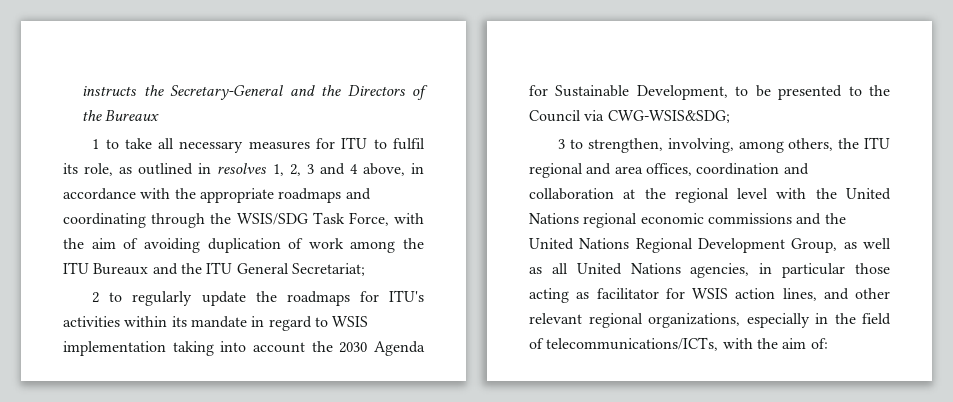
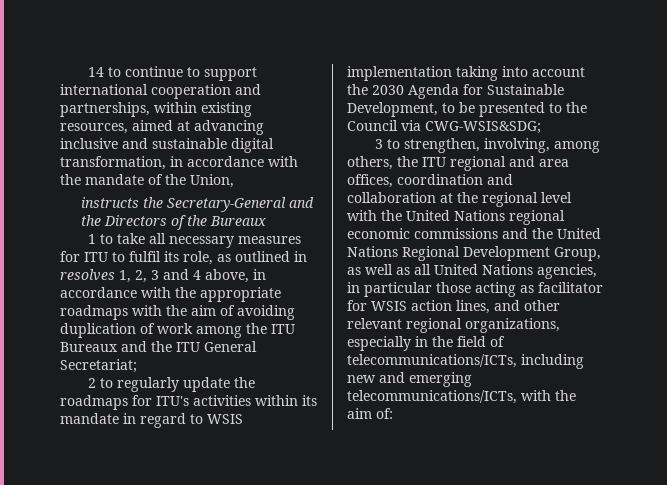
+ 14 to continue to support international cooperation and partnerships, within existing resources, aimed at advancing inclusive and sustainable digital transformation, in accordance with the mandate of the Union,
- 1 to take all necessary measures for ITU to fulfil its role, as outlined in resolves 1, 2, 3 and 4 above, in accordance with the appropriate roadmaps and coordinating through the WSIS/SDG Task Force, with the aim of avoiding duplication of work among the ITU Bureaux and the ITU General Secretariat;
+ 1 to take all necessary measures for ITU to fulfil its role, as outlined in resolves 1, 2, 3 and 4 above, in accordance with the appropriate roadmaps with the aim of avoiding duplication of work among the ITU Bureaux and the ITU General Secretariat;
- 3 to strengthen, involving, among others, the ITU regional and area offices, coordination and collaboration at the regional level with the United Nations regional economic commissions and the United Nations Regional Development Group, as well as all United Nations agencies, in particular those acting as facilitator for WSIS action lines, and other relevant regional organizations, especially in the field of telecommunications/ICTs, with the aim of:
+ 3 to strengthen, involving, among others, the ITU regional and area offices, coordination and collaboration at the regional level with the United Nations regional economic commissions and the United Nations Regional Development Group, as well as all United Nations agencies, in particular those acting as facilitator for WSIS action lines, and other relevant regional organizations, especially in the field of telecommunications/ICTs, including new and emerging telecommunications/ICTs, with the aim of:

